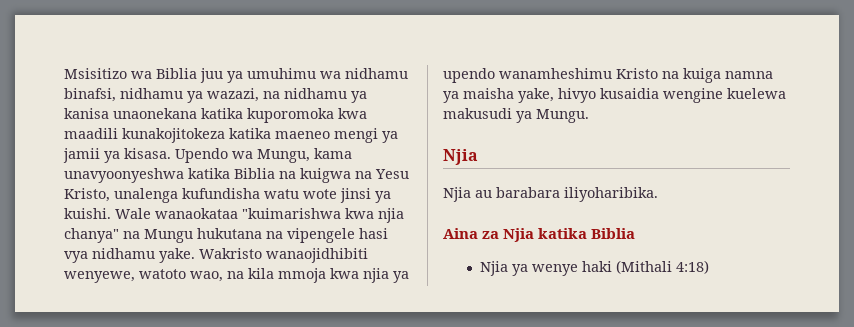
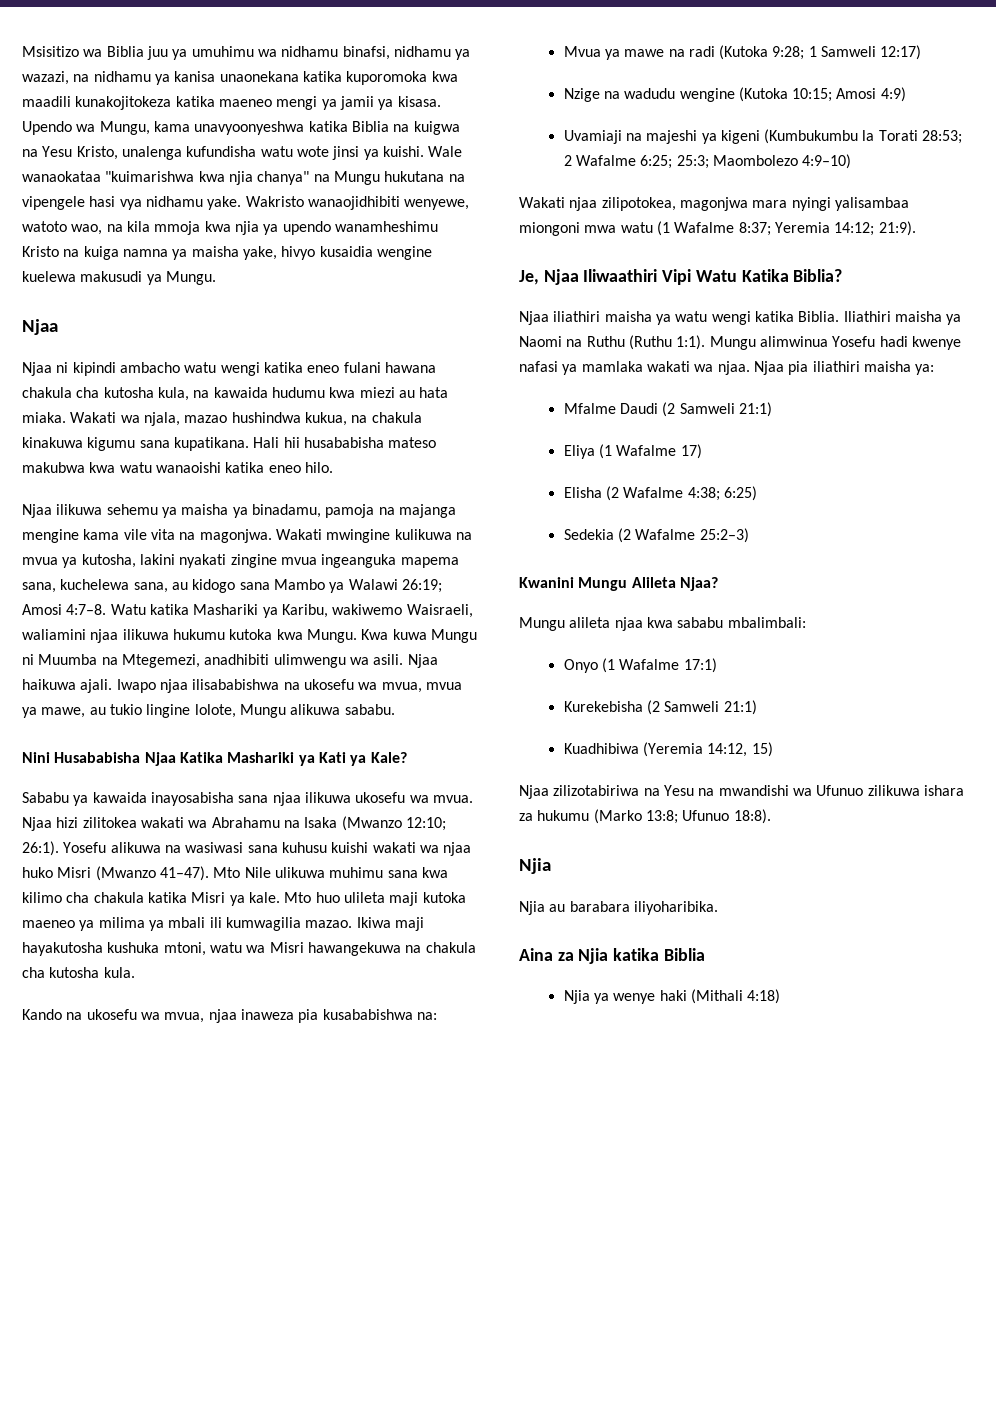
  Wakristo wanaojidhibiti wenyewe, watoto wao, na kila mmoja kwa njia ya upendo wanamheshimu Kristo na kuiga namna ya maisha yake, hivyo kusaidia wengine kuelewa makusudi ya Mungu.
+ Njaa
+ Njaa ni kipindi ambacho watu wengi katika eneo fulani hawana chakula cha kutosha kula, na kawaida hudumu kwa miezi au hata miaka. Wakati wa njala, mazao hushindwa kukua, na chakula kinakuwa kigumu sana kupatikana. Hali hii husababisha mateso makubwa kwa watu wanaoishi katika eneo hilo.
+ Njaa ilikuwa sehemu ya maisha ya binadamu, pamoja na majanga mengine kama vile vita na magonjwa. Wakati mwingine kulikuwa na mvua ya kutosha, lakini nyakati zingine mvua ingeanguka mapema sana, kuchelewa sana, au kidogo sana Mambo ya Walawi 26:19; Amosi 4:7–8. Watu katika Mashariki ya Karibu, wakiwemo Waisraeli, waliamini njaa ilikuwa hukumu kutoka kwa Mungu. Kwa kuwa Mungu ni Muumba na Mtegemezi, anadhibiti ulimwengu wa asili. Njaa haikuwa ajali. Iwapo njaa ilisababishwa na ukosefu wa mvua, mvua ya mawe, au tukio lingine lolote, Mungu alikuwa sababu.
+ Nini Husababisha Njaa Katika Mashariki ya Kati ya Kale?
+ Sababu ya kawaida inayosabisha sana njaa ilikuwa ukosefu wa mvua. Njaa hizi zilitokea wakati wa Abrahamu na Isaka (Mwanzo 12:10; 26:1). Yosefu alikuwa na wasiwasi sana kuhusu kuishi wakati wa njaa huko Misri (Mwanzo 41–47). Mto Nile ulikuwa muhimu sana kwa kilimo cha chakula katika Misri ya kale. Mto huo ulileta maji kutoka maeneo ya milima ya mbali ili kumwagilia mazao. Ikiwa maji hayakutosha kushuka mtoni, watu wa Misri hawangekuwa na chakula cha kutosha kula.
+ Kando na ukosefu wa mvua, njaa inaweza pia kusababishwa na:
+ Mvua ya mawe na radi (Kutoka 9:28; 1 Samweli 12:17)
+ Nzige na wadudu wengine (Kutoka 10:15; Amosi 4:9)
+ Uvamiaji na majeshi ya kigeni (Kumbukumbu la Torati 28:53; 2 Wafalme 6:25; 25:3; Maombolezo 4:9–10)
+ Wakati njaa zilipotokea, magonjwa mara nyingi yalisambaa miongoni mwa watu (1 Wafalme 8:37; Yeremia 14:12; 21:9).
+ Je, Njaa Iliwaathiri Vipi Watu Katika Biblia?
+ Njaa iliathiri maisha ya watu wengi katika Biblia. Iliathiri maisha ya Naomi na Ruthu (Ruthu 1:1). Mungu alimwinua Yosefu hadi kwenye nafasi ya mamlaka wakati wa njaa. Njaa pia iliathiri maisha ya:
+ Mfalme Daudi (2 Samweli 21:1)
+ Eliya (1 Wafalme 17)
+ Elisha (2 Wafalme 4:38; 6:25)
+ Sedekia (2 Wafalme 25:2–3)
+ Kwanini Mungu Alileta Njaa?
+ Mungu alileta njaa kwa sababu mbalimbali:
+ Onyo (1 Wafalme 17:1)
+ Kurekebisha (2 Samweli 21:1)
+ Kuadhibiwa (Yeremia 14:12, 15)
+ Njaa zilizotabiriwa na Yesu na mwandishi wa Ufunuo zilikuwa ishara za hukumu (Marko 13:8; Ufunuo 18:8).

